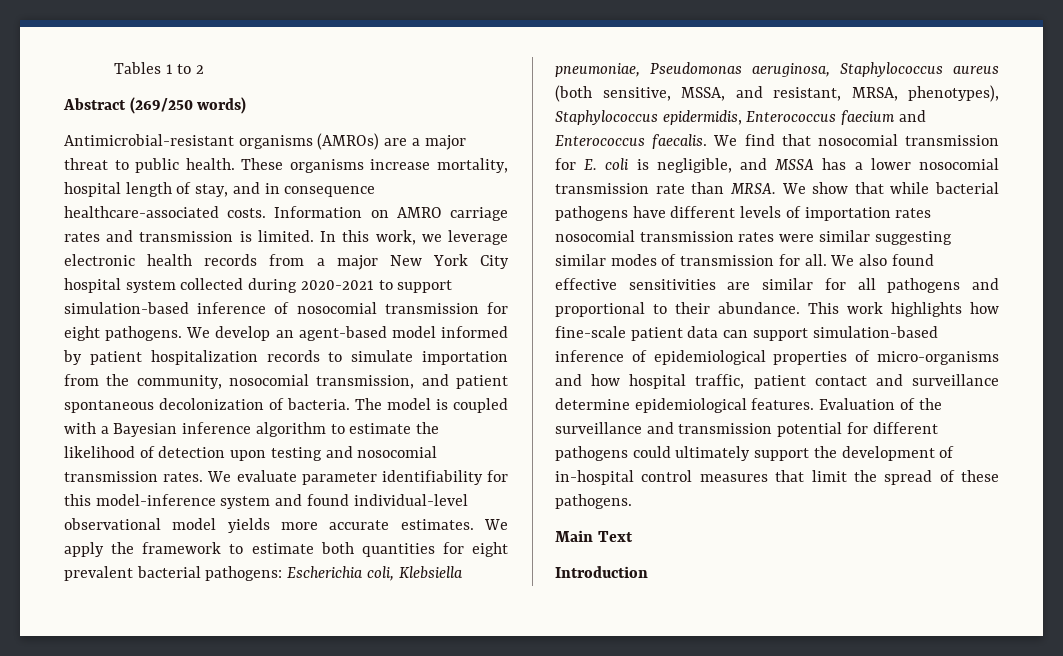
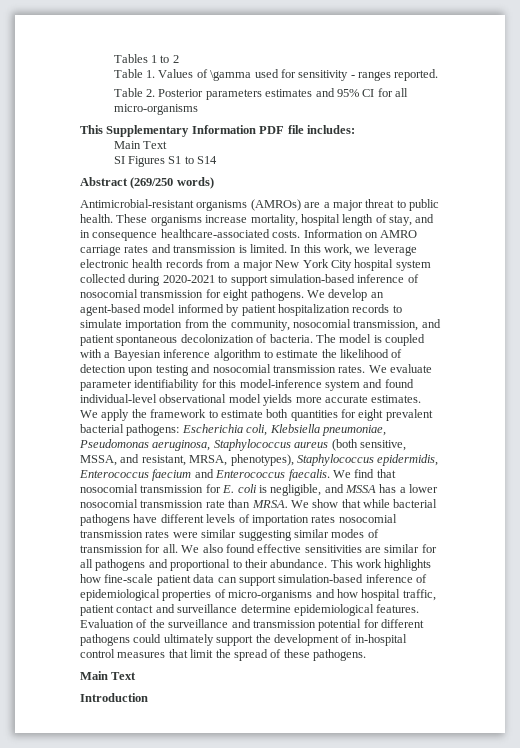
+ Table 1. Values of \gamma used for sensitivity - ranges reported.
+ Table 2. Posterior parameters estimates and 95% CI for all micro-organisms
+ This Supplementary Information PDF file includes:
+ Main Text
+ SI Figures S1 to S14

